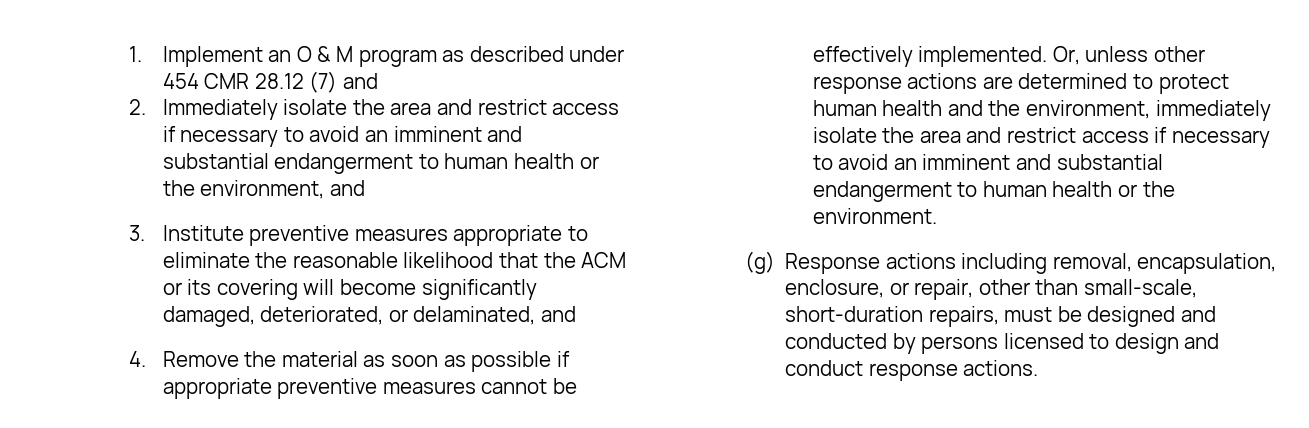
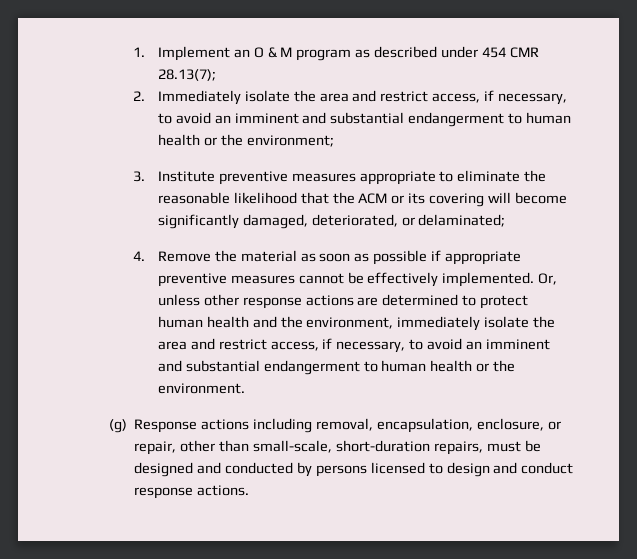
- 1. Implement an O & M program as described under 454 CMR 28.12 (7) and
+ 1. Implement an O & M program as described under 454 CMR 28.13(7);
- 2. Immediately isolate the area and restrict access if necessary to avoid an imminent and substantial endangerment to human health or the environment, and
+ 2. Immediately isolate the area and restrict access, if necessary, to avoid an imminent and substantial endangerment to human health or the environment;
- 3. Institute preventive measures appropriate to eliminate the reasonable likelihood that the ACM or its covering will become significantly damaged, deteriorated, or delaminated, and
+ 3. Institute preventive measures appropriate to eliminate the reasonable likelihood that the ACM or its covering will become significantly damaged, deteriorated, or delaminated;
- Or, unless other response actions are determined to protect human health and the environment, immediately isolate the area and restrict access if necessary to avoid an imminent and substantial endangerment to human health or the environment.
+ Or, unless other response actions are determined to protect human health and the environment, immediately isolate the area and restrict access, if necessary, to avoid an imminent and substantial endangerment to human health or the environment.

